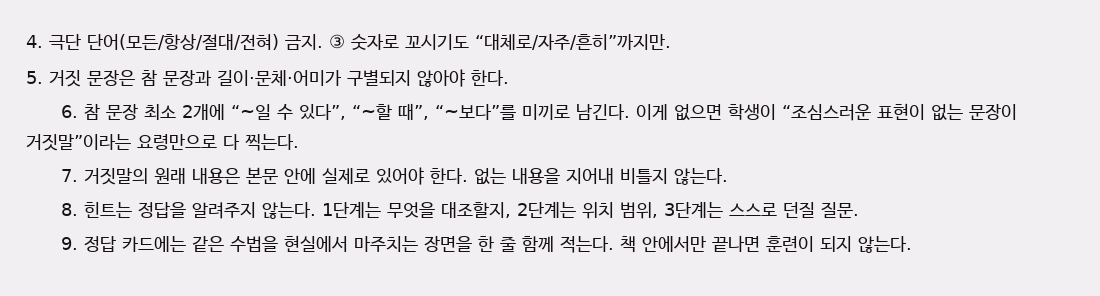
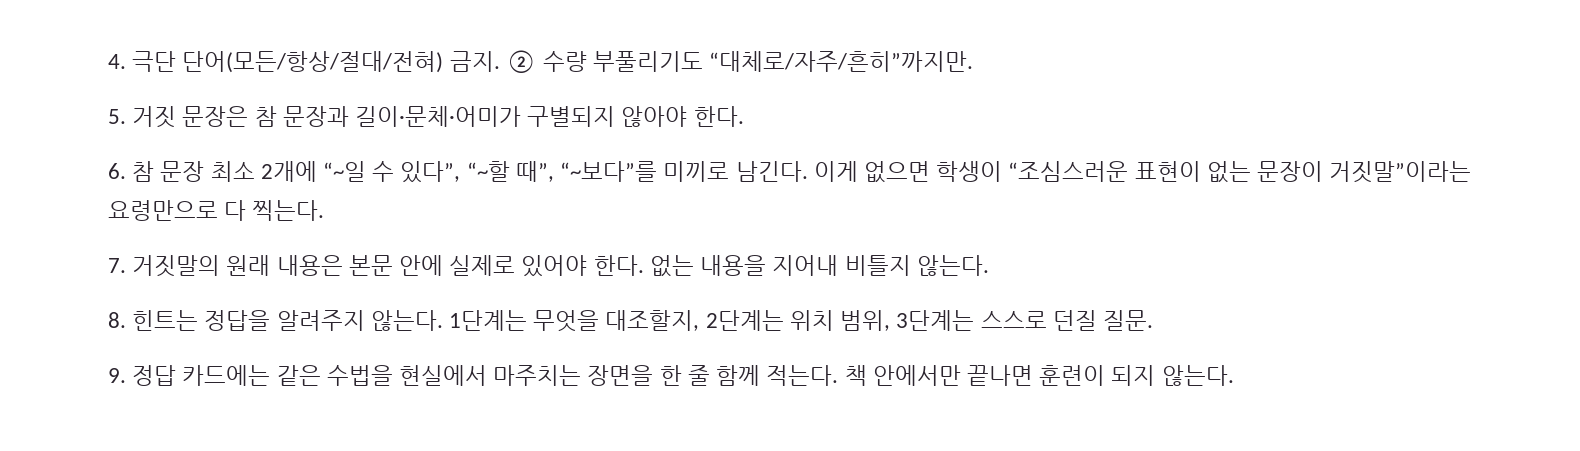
- ③ 숫자로 꼬시기도 “대체로/자주/흔히”까지만.
+ ② 수량 부풀리기도 “대체로/자주/흔히”까지만.

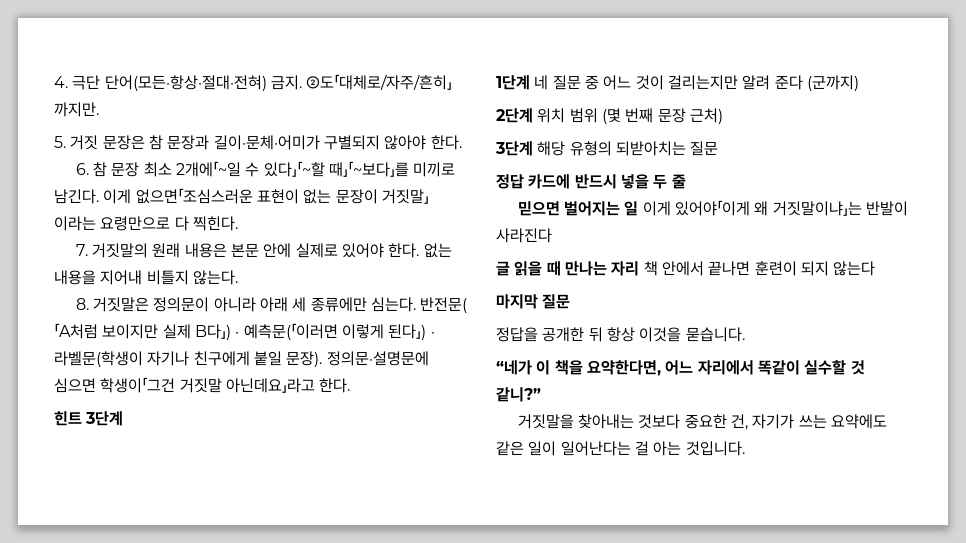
- 4. 극단 단어(모든/항상/절대/전혀) 금지. ② 수량 부풀리기도 “대체로/자주/흔히”까지만.
+ 4. 극단 단어(모든·항상·절대·전혀) 금지. ②도「대체로/자주/흔히」까지만.
- 6. 참 문장 최소 2개에 “~일 수 있다”, “~할 때”, “~보다”를 미끼로 남긴다.
+ 6. 참 문장 최소 2개에「~일 수 있다」「~할 때」「~보다」를 미끼로 남긴다.
- 이게 없으면 학생이 “조심스러운 표현이 없는 문장이 거짓말”이라는 요령만으로 다 찍는다.
+ 이게 없으면「조심스러운 표현이 없는 문장이 거짓말」이라는 요령만으로 다 찍힌다.
- 8. 힌트는 정답을 알려주지 않는다. 1단계는 무엇을 대조할지, 2단계는 위치 범위, 3단계는 스스로 던질 질문.
- 9. 정답 카드에는 같은 수법을 현실에서 마주치는 장면을 한 줄 함께 적는다. 책 안에서만 끝나면 훈련이 되지 않는다.
+ 8. 거짓말은 정의문이 아니라 아래 세 종류에만 심는다. 반전문(「A처럼 보이지만 실제 B다」) · 예측문(「이러면 이렇게 된다」) · 라벨문(학생이 자기나 친구에게 붙일 문장). 정의문·설명문에 심으면 학생이「그건 거짓말 아닌데요」라고 한다.
+ 힌트 3단계
+ 1단계 네 질문 중 어느 것이 걸리는지만 알려 준다 (군까지)
+ 2단계 위치 범위 (몇 번째 문장 근처)
+ 3단계 해당 유형의 되받아치는 질문
+ 정답 카드에 반드시 넣을 두 줄
+ 믿으면 벌어지는 일 이게 있어야「이게 왜 거짓말이냐」는 반발이 사라진다
+ 글 읽을 때 만나는 자리 책 안에서 끝나면 훈련이 되지 않는다
+ 마지막 질문
+ 정답을 공개한 뒤 항상 이것을 묻습니다.
+ “네가 이 책을 요약한다면, 어느 자리에서 똑같이 실수할 것 같니?”
+ 거짓말을 찾아내는 것보다 중요한 건, 자기가 쓰는 요약에도 같은 일이 일어난다는 걸 아는 것입니다.

